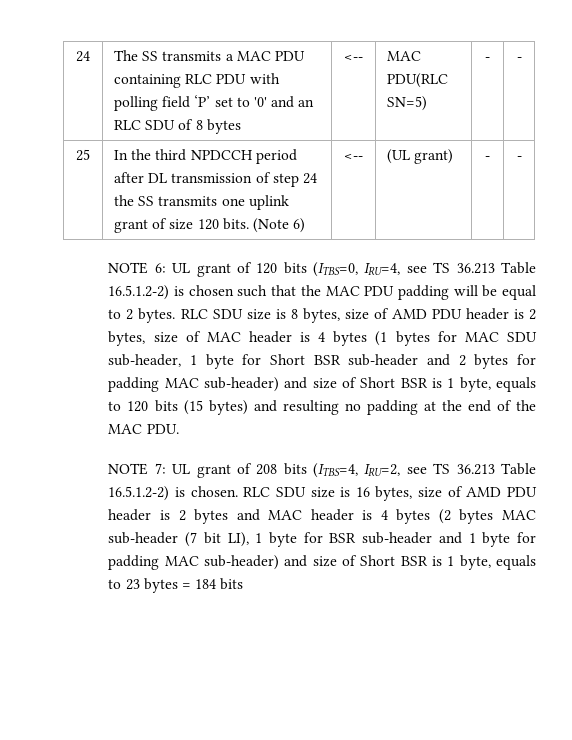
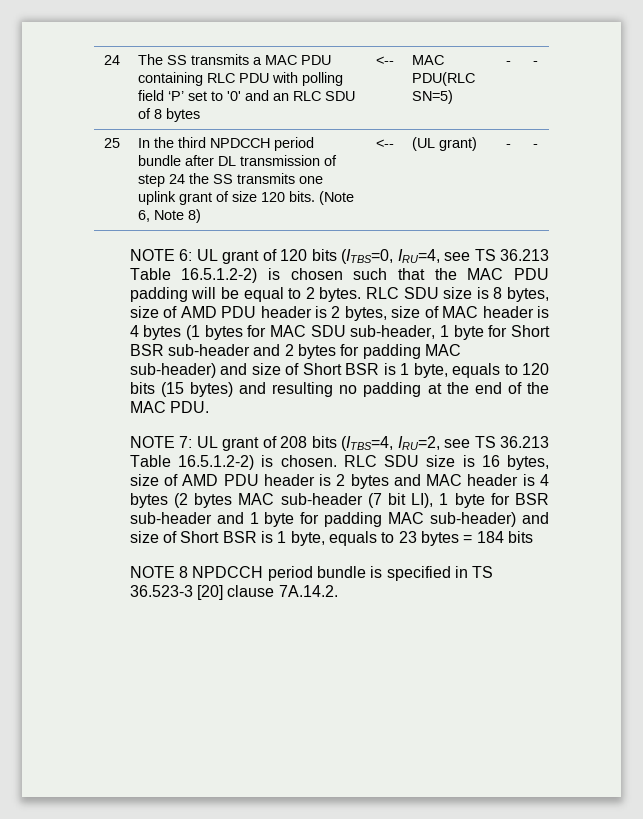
- 25 | In the third NPDCCH period after DL transmission of step 24 the SS transmits one uplink grant of size 120 bits. (Note 6) | <-- | (UL grant) | - | -
+ 25 | In the third NPDCCH period bundle after DL transmission of step 24 the SS transmits one uplink grant of size 120 bits. (Note 6, Note 8) | <-- | (UL grant) | - | -
+ NOTE 8 NPDCCH period bundle is specified in TS 36.523-3 [20] clause 7A.14.2.

